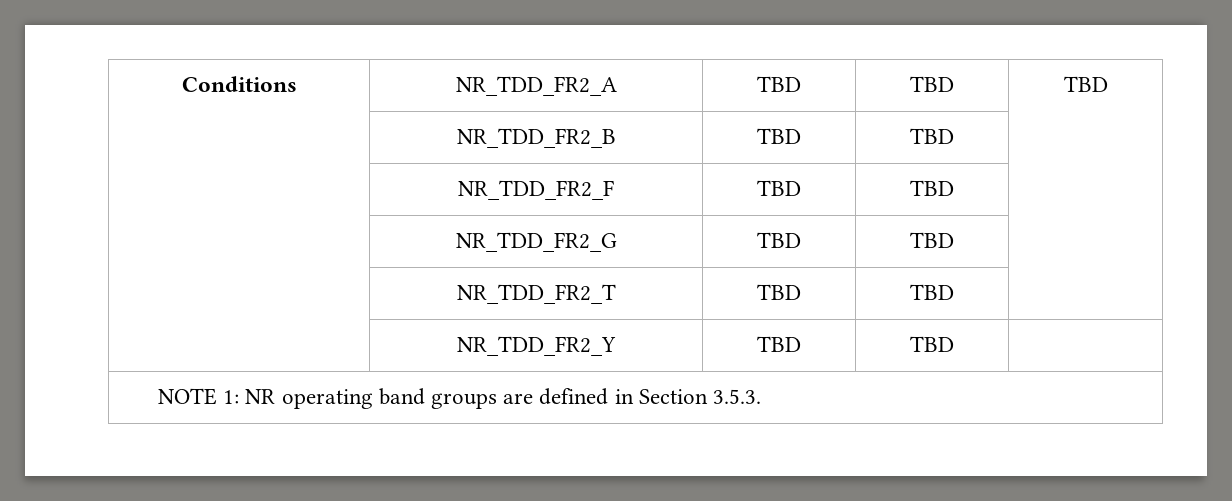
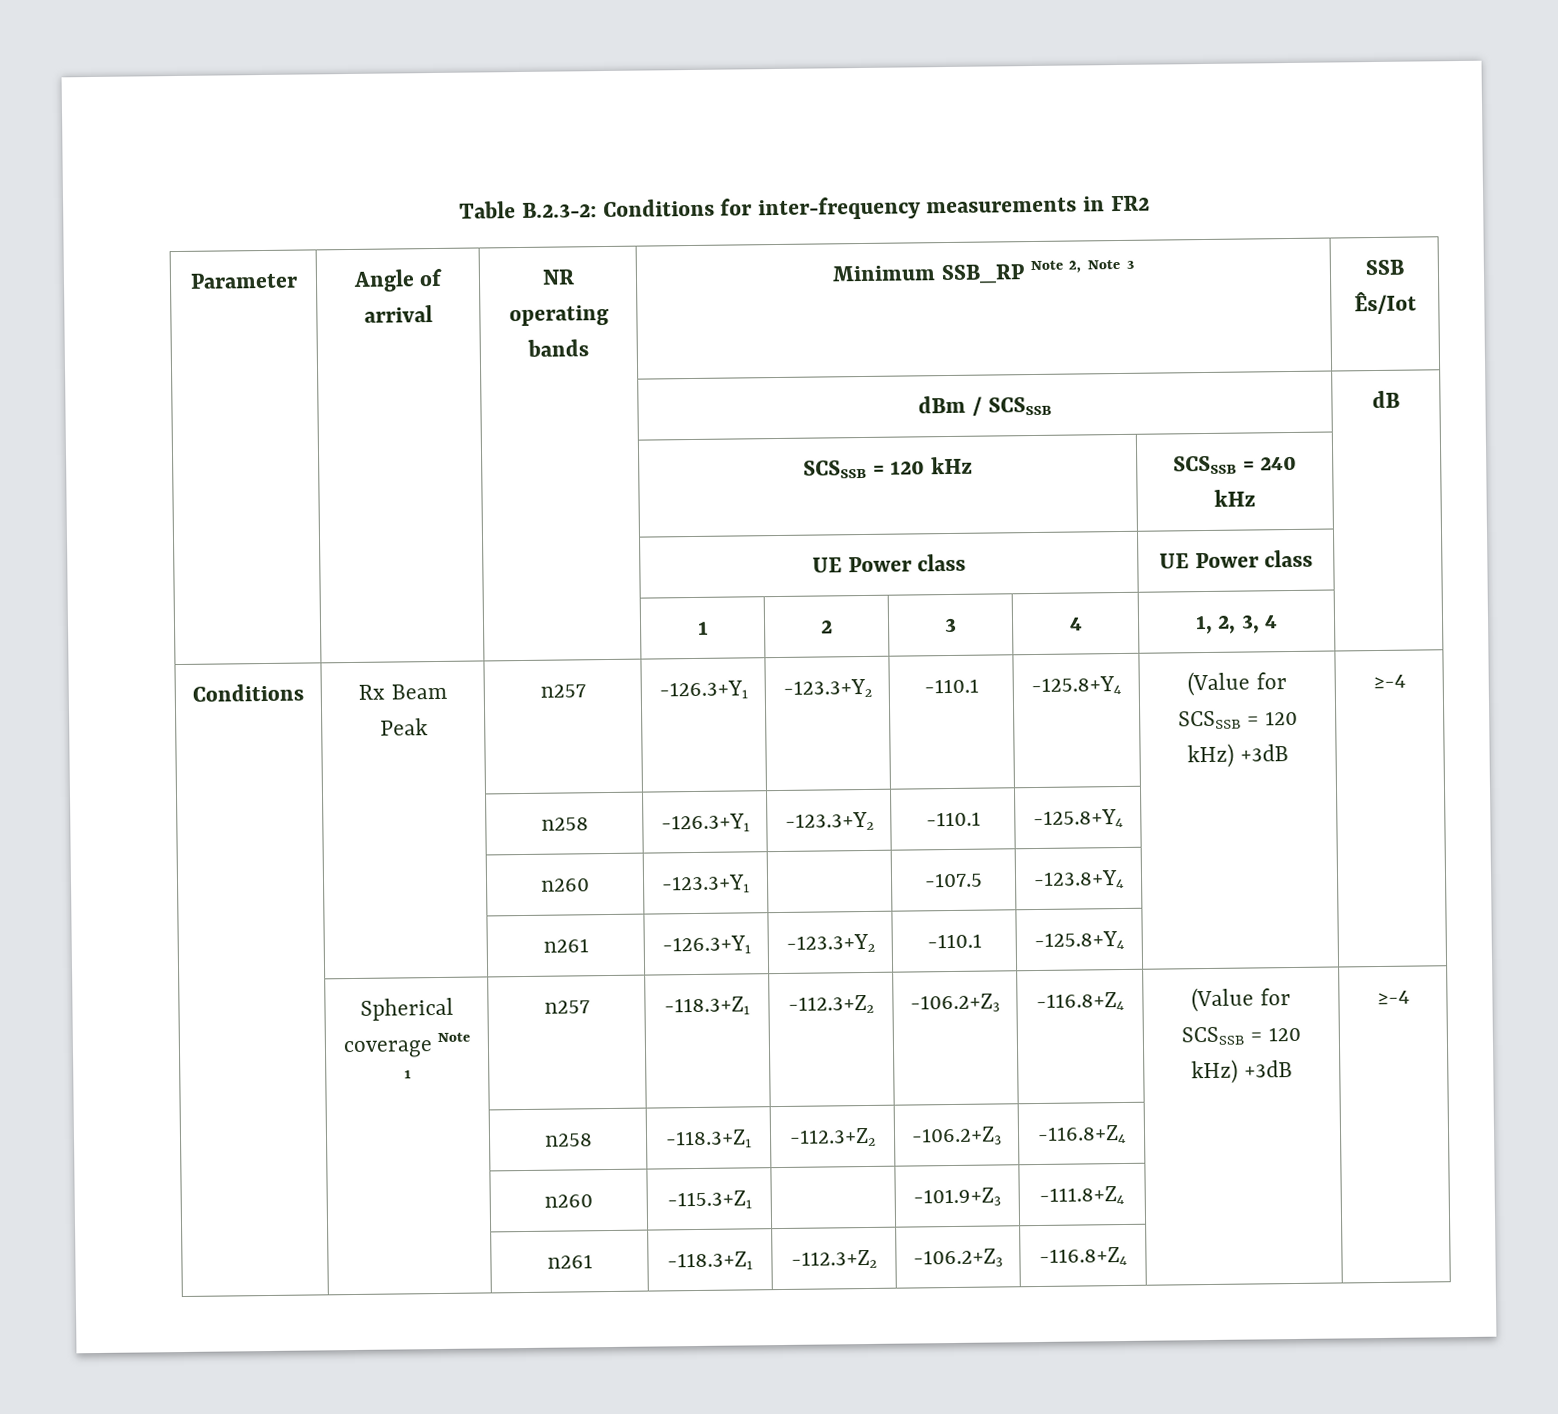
- Conditions | NR_TDD_FR2_A | TBD | TBD | TBD
- | NR_TDD_FR2_B | TBD | TBD |
- | NR_TDD_FR2_F | TBD | TBD |
- | NR_TDD_FR2_G | TBD | TBD |
- | NR_TDD_FR2_T | TBD | TBD |
- | NR_TDD_FR2_Y | TBD | TBD |
- NOTE 1: NR operating band groups are defined in Section 3.5.3.
+ Table B.2.3-2: Conditions for inter-frequency measurements in FR2
+ Parameter | Angle of arrival | NR operating bands | Minimum SSB_RP Note 2, Note 3 | SSB Ês/Iot
+ | | | dBm / SCSSSB | dB
+ | | | SCSSSB = 120 kHz | SCSSSB = 240 kHz |
+ | | | UE Power class | UE Power class |
+ | | | 1 | 2 | 3 | 4 | 1, 2, 3, 4 |
+ Conditions | Rx Beam Peak | n257 | -126.3+Y1 | -123.3+Y2 | -110.1 | -125.8+Y4 | (Value for SCSSSB = 120 kHz) +3dB | ≥-4
+ | | n258 | -126.3+Y1 | -123.3+Y2 | -110.1 | -125.8+Y4 | |
+ | | n260 | -123.3+Y1 | | -107.5 | -123.8+Y4 | |
+ | | n261 | -126.3+Y1 | -123.3+Y2 | -110.1 | -125.8+Y4 | |
+ | Spherical coverage Note 1 | n257 | -118.3+Z1 | -112.3+Z2 | -106.2+Z3 | -116.8+Z4 | (Value for SCSSSB = 120 kHz) +3dB | ≥-4
+ | | n258 | -118.3+Z1 | -112.3+Z2 | -106.2+Z3 | -116.8+Z4 | |
+ | | n260 | -115.3+Z1 | | -101.9+Z3 | -111.8+Z4 | |
+ | | n261 | -118.3+Z1 | -112.3+Z2 | -106.2+Z3 | -116.8+Z4 | |

